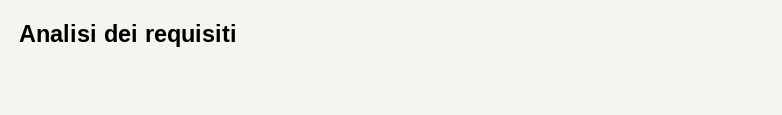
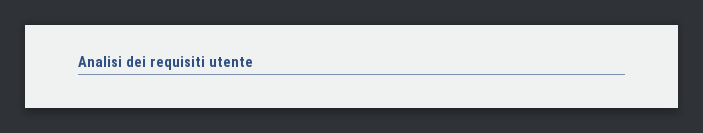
- Analisi dei requisiti
+ Analisi dei requisiti utente

